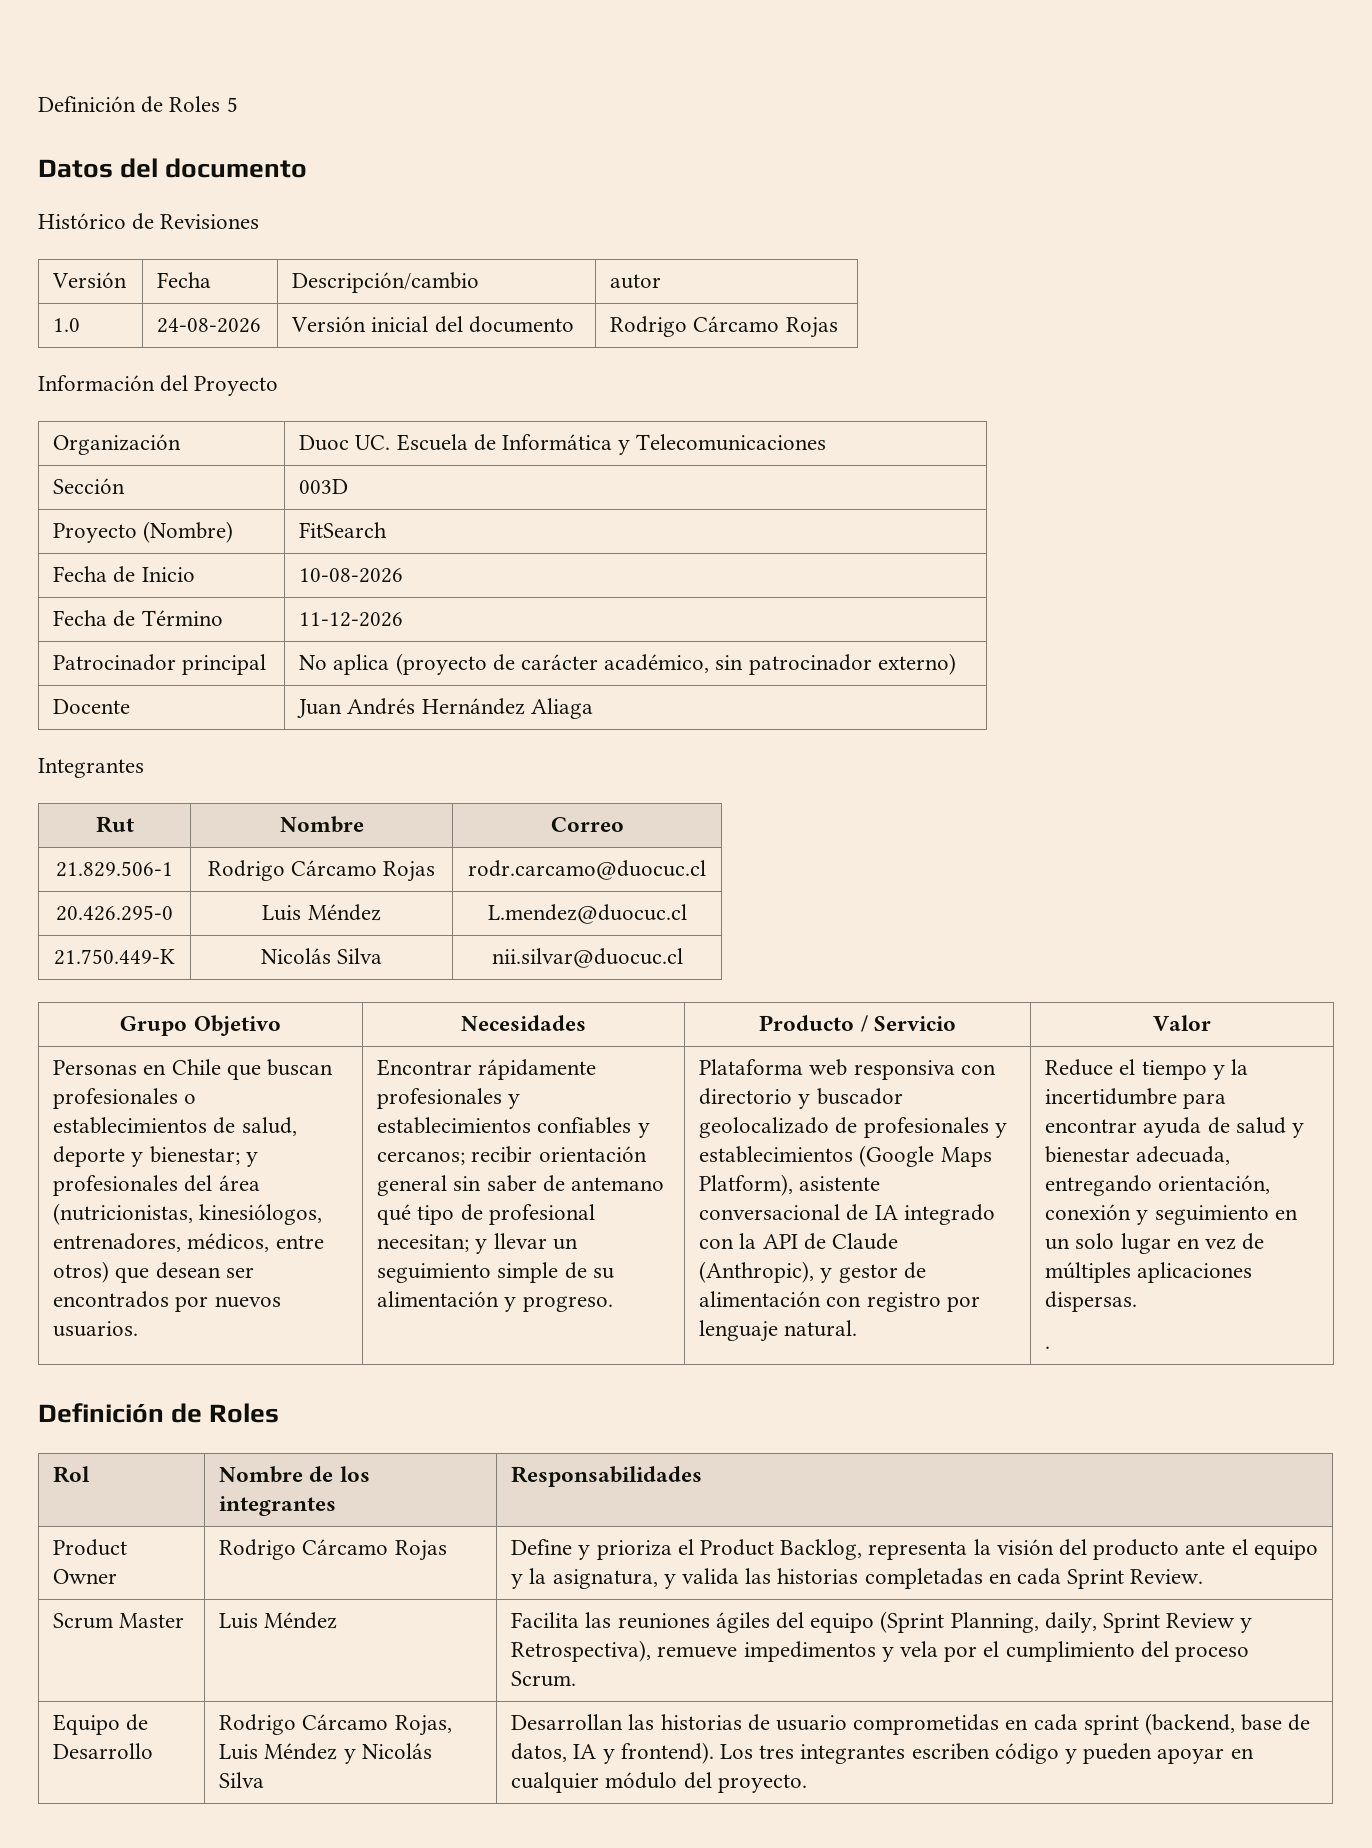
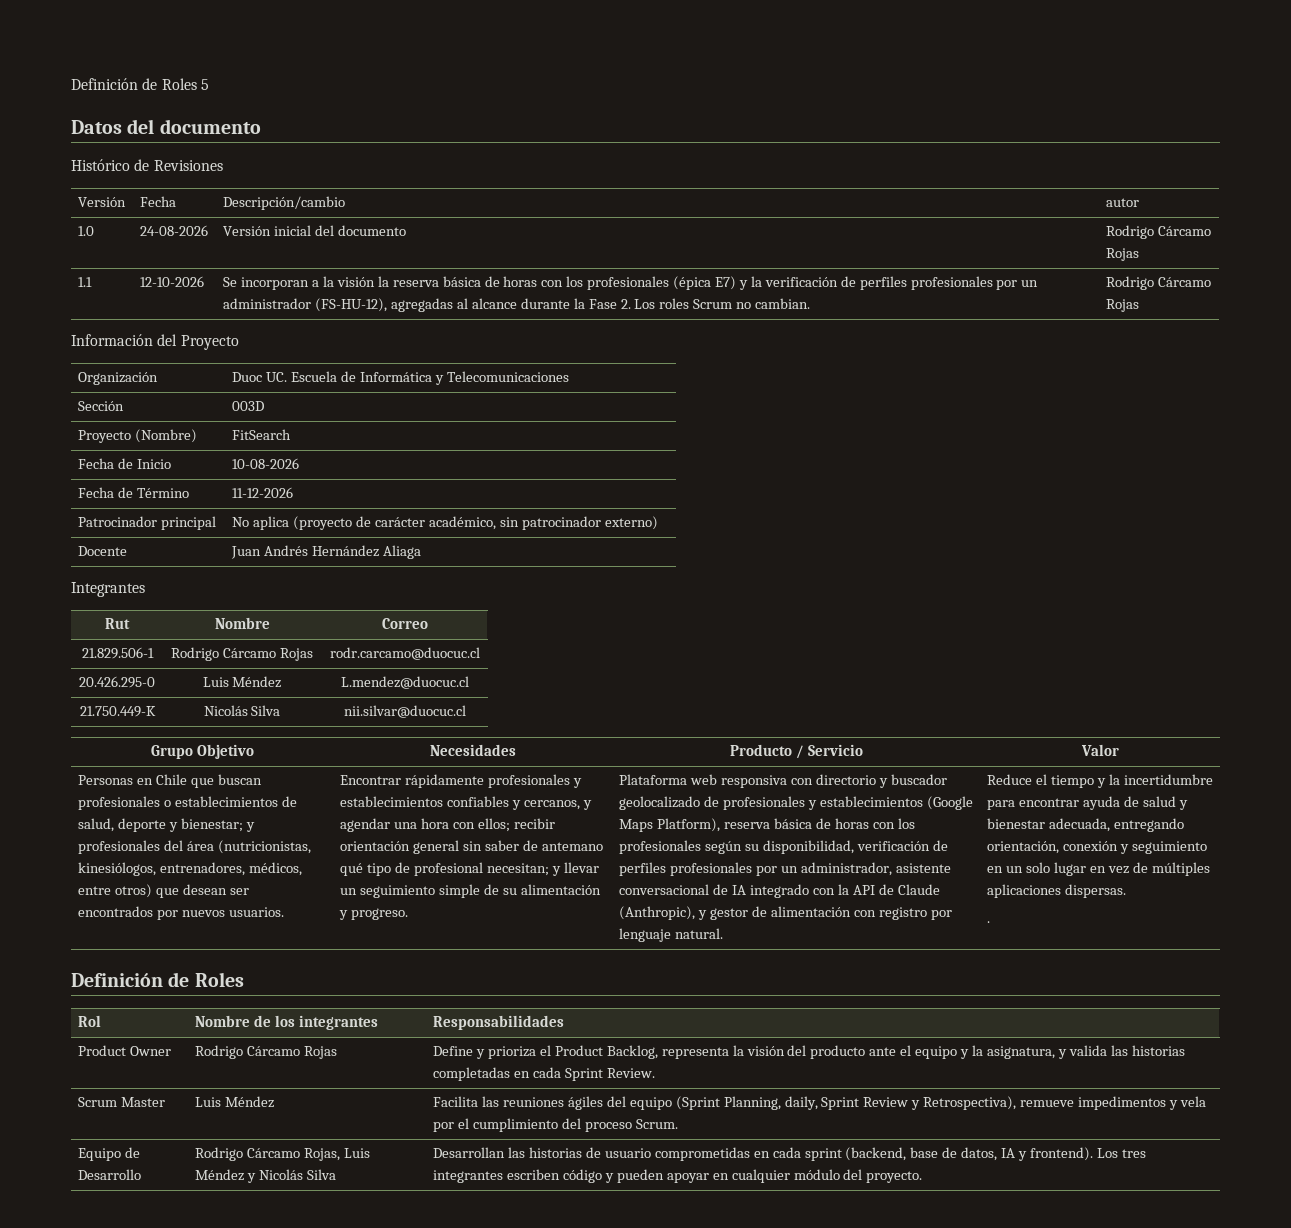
+ 1.1 | 12-10-2026 | Se incorporan a la visión la reserva básica de horas con los profesionales (épica E7) y la verificación de perfiles profesionales por un administrador (FS-HU-12), agregadas al alcance durante la Fase 2. Los roles Scrum no cambian. | Rodrigo Cárcamo Rojas
- Encontrar rápidamente profesionales y establecimientos confiables y cercanos; recibir orientación general sin saber de antemano qué tipo de profesional necesitan; y llevar un seguimiento simple de su alimentación y progreso.
+ Encontrar rápidamente profesionales y establecimientos confiables y cercanos, y agendar una hora con ellos; recibir orientación general sin saber de antemano qué tipo de profesional necesitan; y llevar un seguimiento simple de su alimentación y progreso.
- Plataforma web responsiva con directorio y buscador geolocalizado de profesionales y establecimientos (Google Maps Platform), asistente conversacional de IA integrado con la API de Claude (Anthropic), y gestor de alimentación con registro por lenguaje natural.
+ Plataforma web responsiva con directorio y buscador geolocalizado de profesionales y establecimientos (Google Maps Platform), reserva básica de horas con los profesionales según su disponibilidad, verificación de perfiles profesionales por un administrador, asistente conversacional de IA integrado con la API de Claude (Anthropic), y gestor de alimentación con registro por lenguaje natural.

